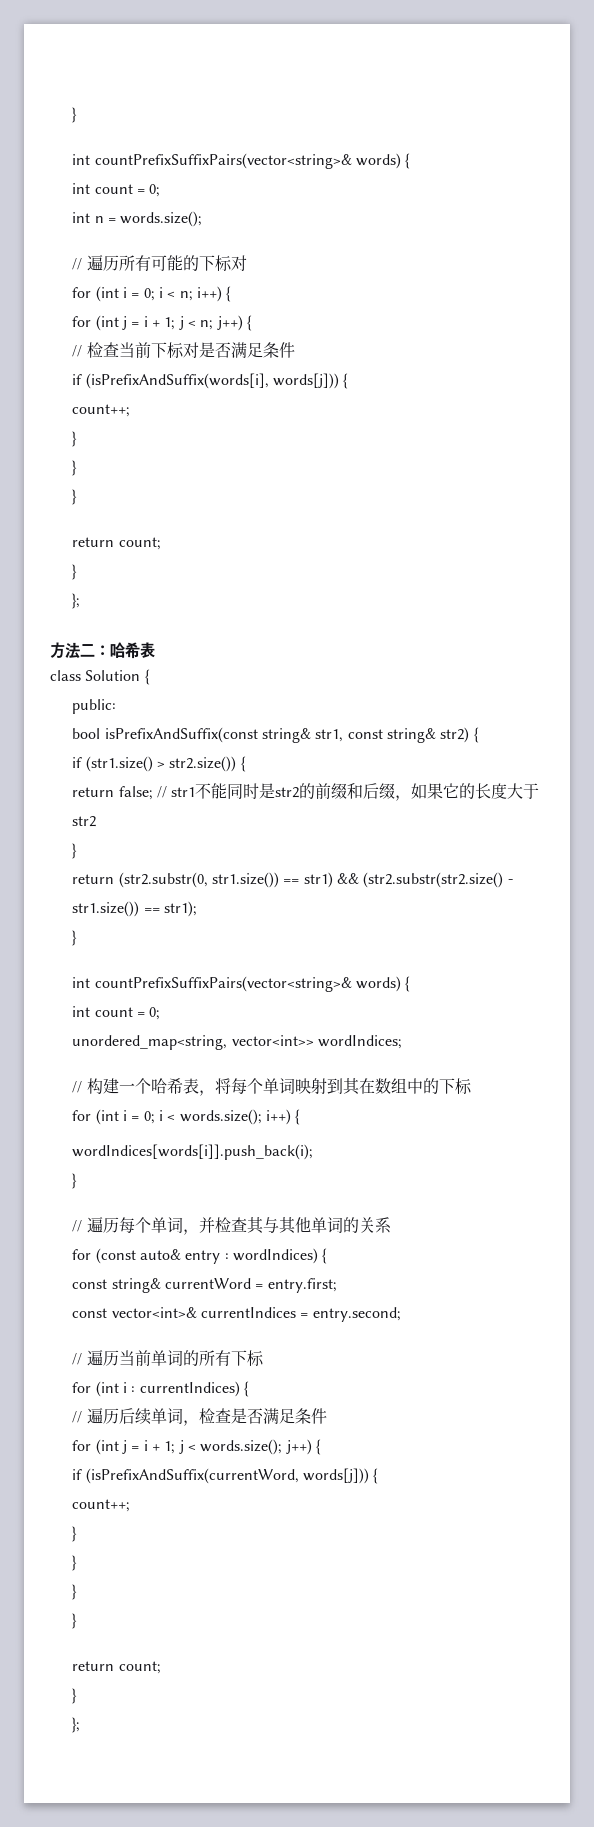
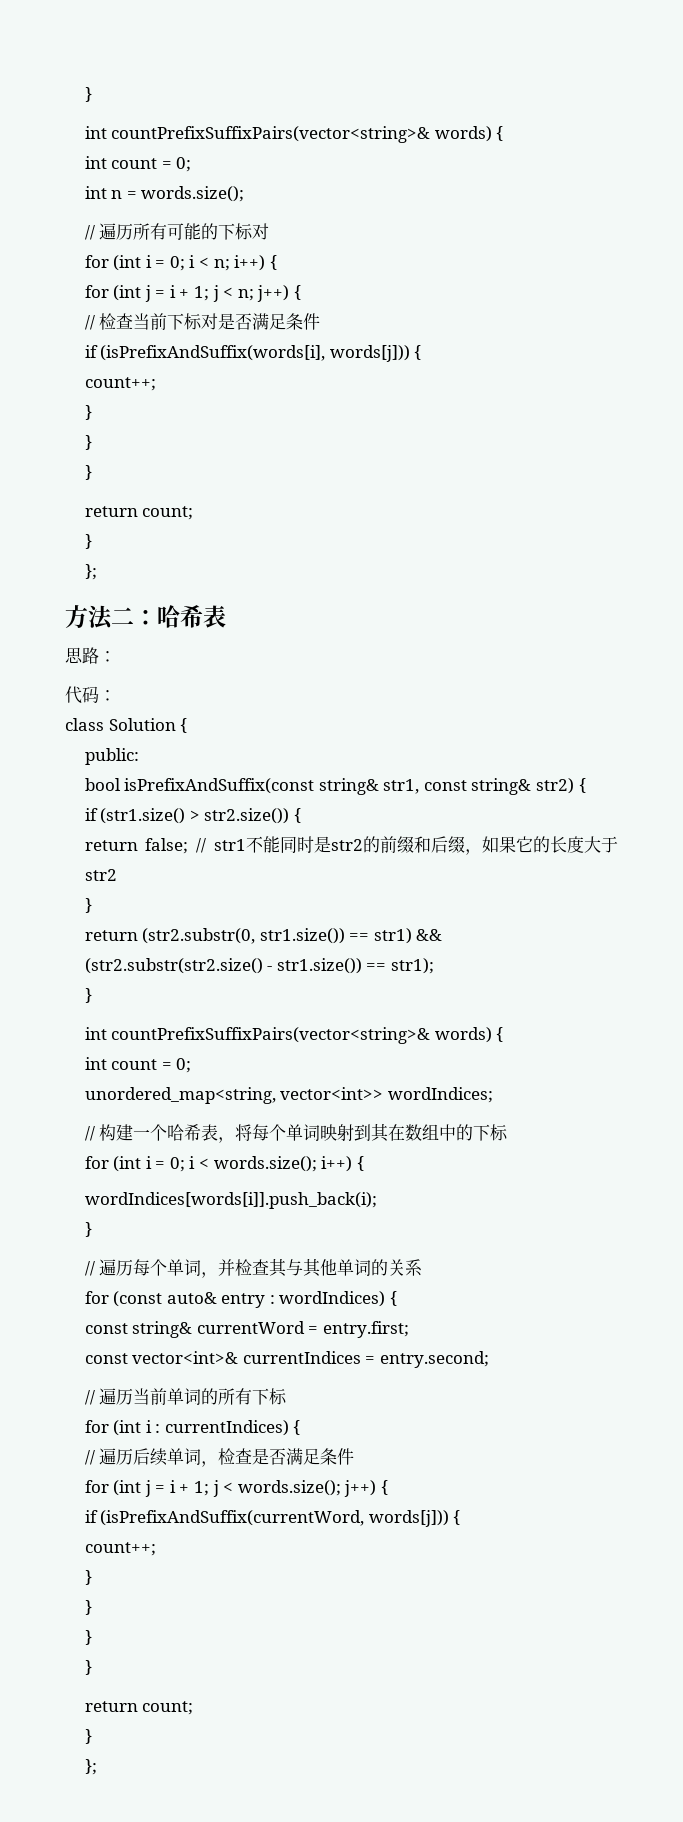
+ 思路：
+ 代码：

